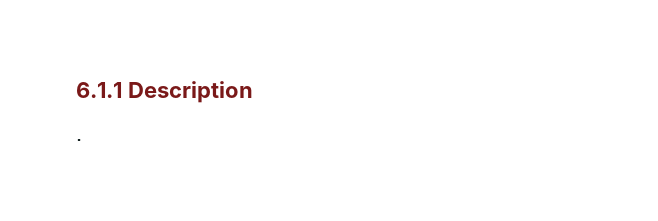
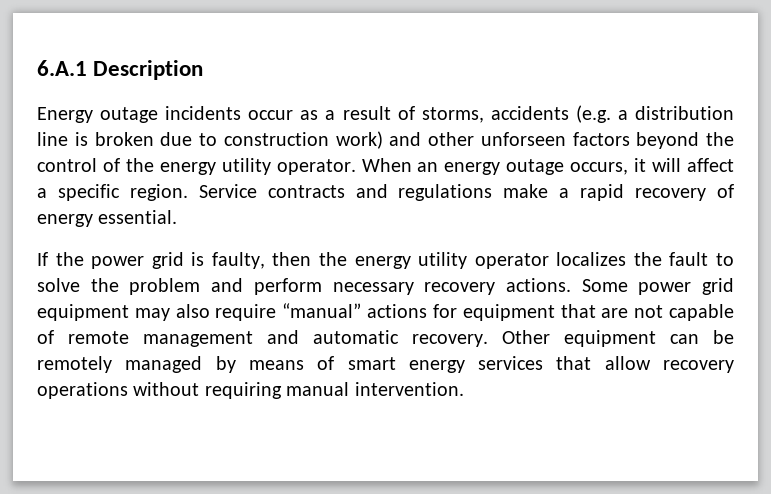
- 6.1.1 Description
+ 6.A.1 Description
- .
+ Energy outage incidents occur as a result of storms, accidents (e.g. a distribution line is broken due to construction work) and other unforseen factors beyond the control of the energy utility operator. When an energy outage occurs, it will affect a specific region. Service contracts and regulations make a rapid recovery of energy essential.
+ If the power grid is faulty, then the energy utility operator localizes the fault to solve the problem and perform necessary recovery actions. Some power grid equipment may also require “manual” actions for equipment that are not capable of remote management and automatic recovery. Other equipment can be remotely managed by means of smart energy services that allow recovery operations without requiring manual intervention.

